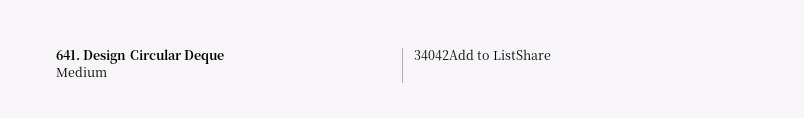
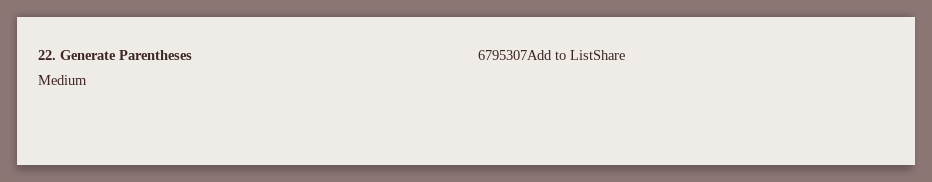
- 641. Design Circular Deque
+ 22. Generate Parentheses
- 34042Add to ListShare
+ 6795307Add to ListShare

